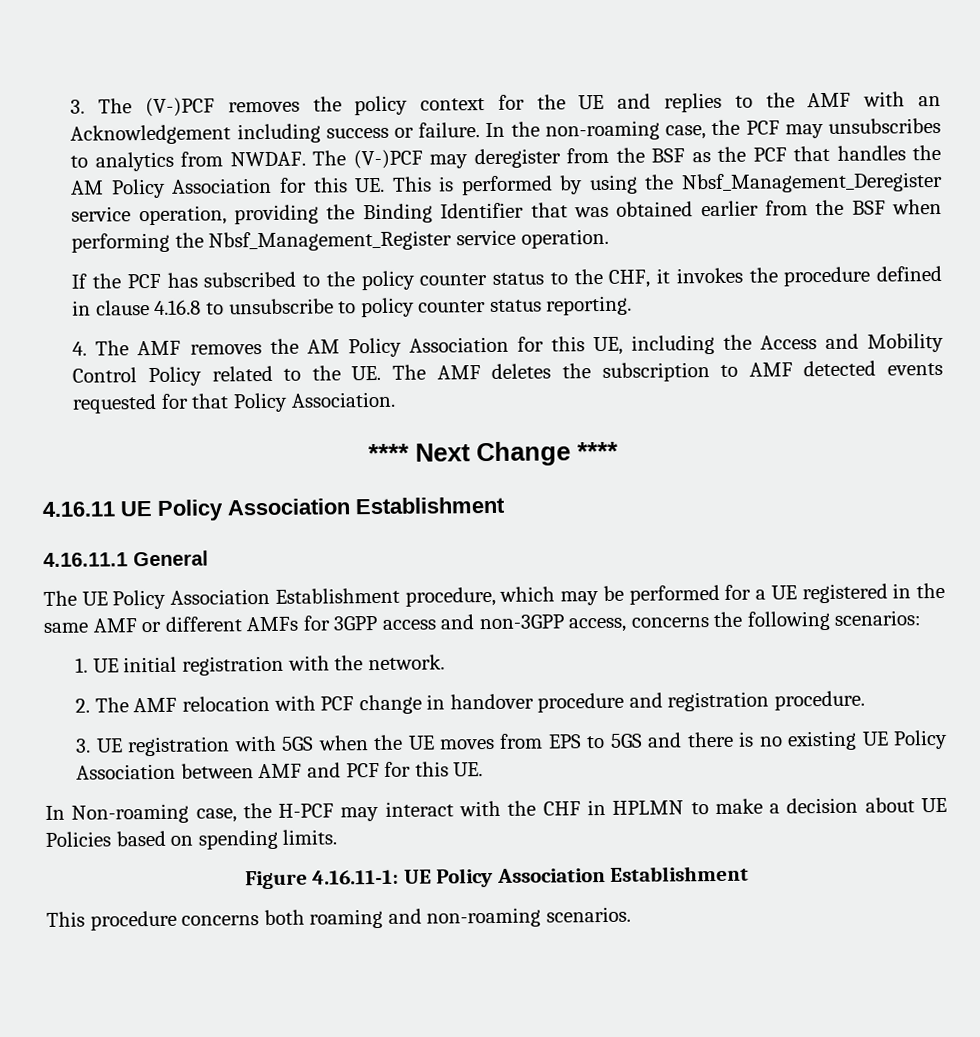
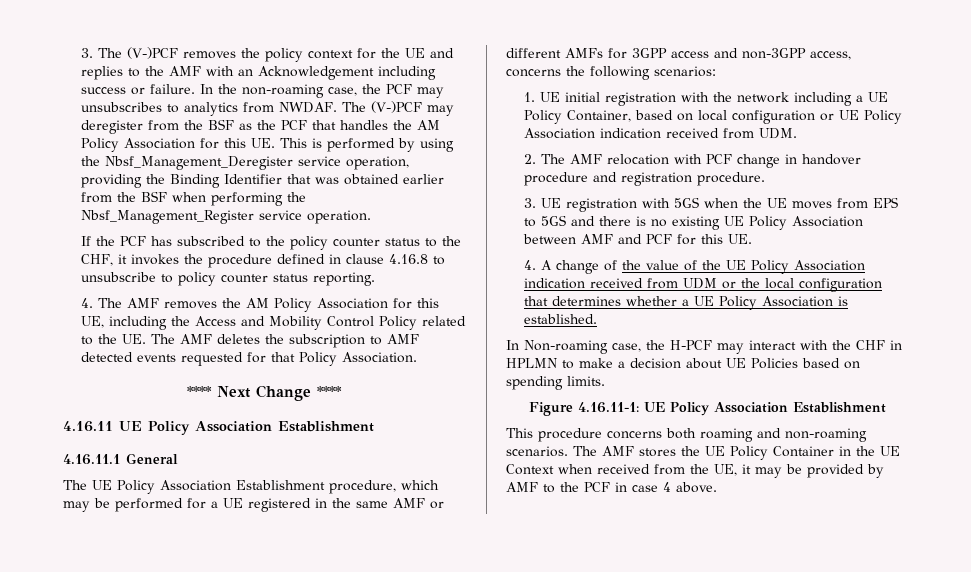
- 1. UE initial registration with the network.
+ 1. UE initial registration with the network including a UE Policy Container, based on local configuration or UE Policy Association indication received from UDM.
+ 4. A change of the value of the UE Policy Association indication received from UDM or the local configuration that determines whether a UE Policy Association is established.
+ The AMF stores the UE Policy Container in the UE Context when received from the UE, it may be provided by AMF to the PCF in case 4 above.

